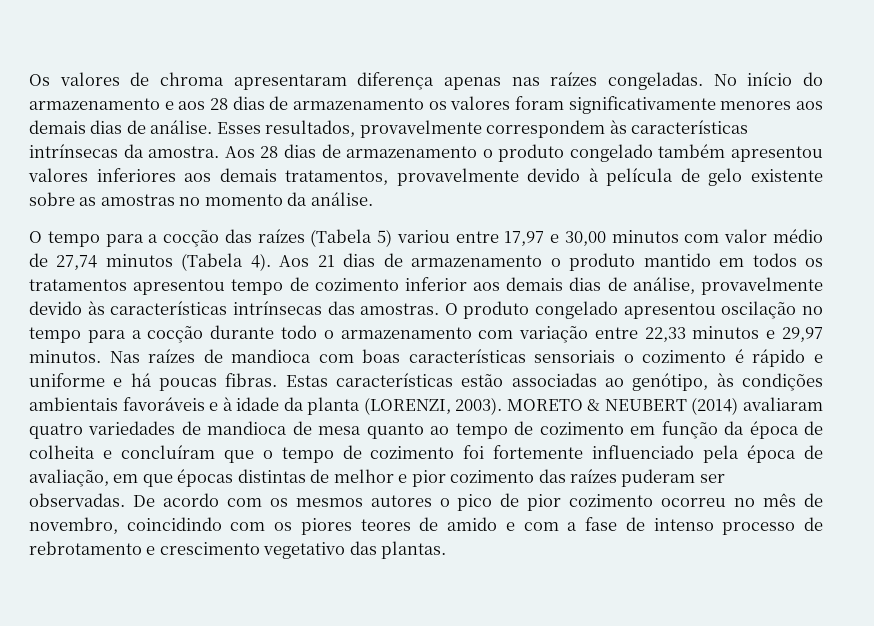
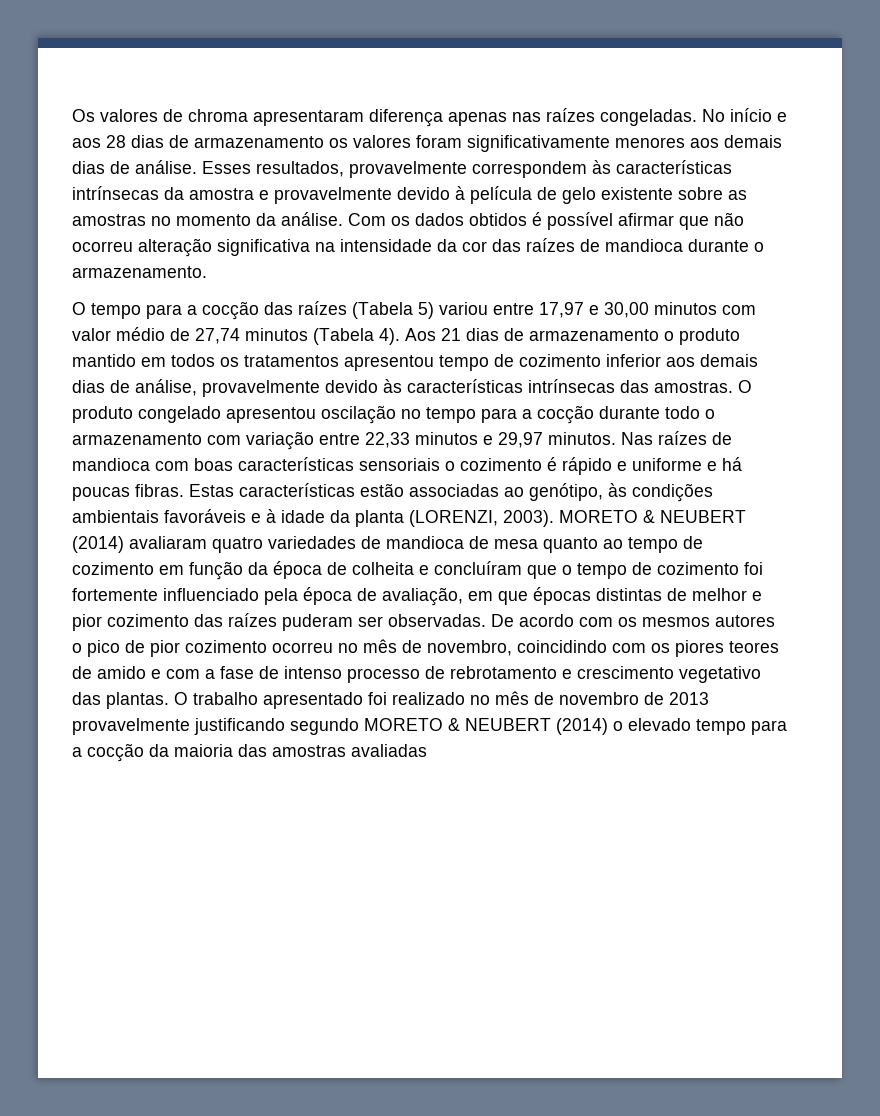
- No início do armazenamento e aos 28 dias de armazenamento os valores foram significativamente menores aos demais dias de análise.
+ No início e aos 28 dias de armazenamento os valores foram significativamente menores aos demais dias de análise.
- Esses resultados, provavelmente correspondem às características intrínsecas da amostra. Aos 28 dias de armazenamento o produto congelado também apresentou valores inferiores aos demais tratamentos, provavelmente devido à película de gelo existente sobre as amostras no momento da análise.
+ Esses resultados, provavelmente correspondem às características intrínsecas da amostra e provavelmente devido à película de gelo existente sobre as amostras no momento da análise. Com os dados obtidos é possível afirmar que não ocorreu alteração significativa na intensidade da cor das raízes de mandioca durante o armazenamento.
+ O trabalho apresentado foi realizado no mês de novembro de 2013 provavelmente justificando segundo MORETO & NEUBERT (2014) o elevado tempo para a cocção da maioria das amostras avaliadas

